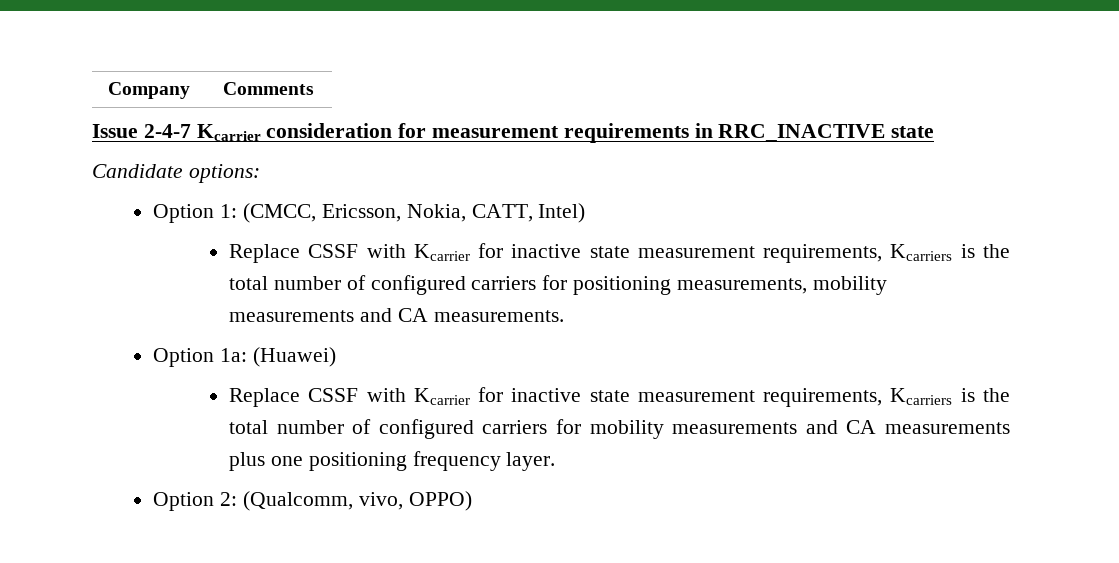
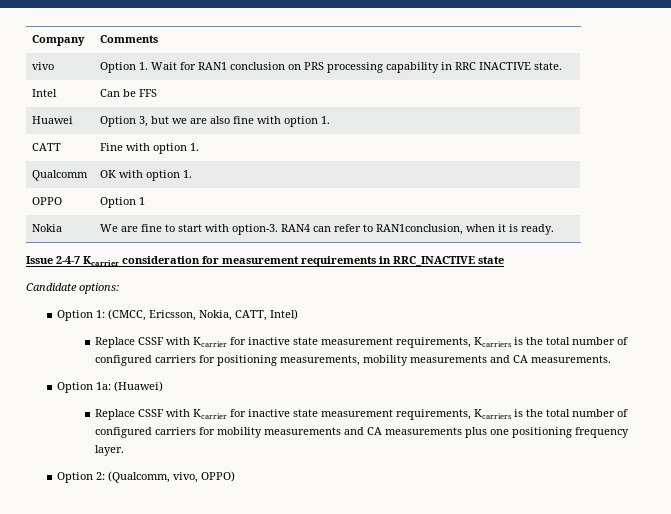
+ vivo | Option 1. Wait for RAN1 conclusion on PRS processing capability in RRC INACTIVE state.
+ Intel | Can be FFS
+ Huawei | Option 3, but we are also fine with option 1.
+ CATT | Fine with option 1.
+ Qualcomm | OK with option 1.
+ OPPO | Option 1
+ Nokia | We are fine to start with option-3. RAN4 can refer to RAN1conclusion, when it is ready.

